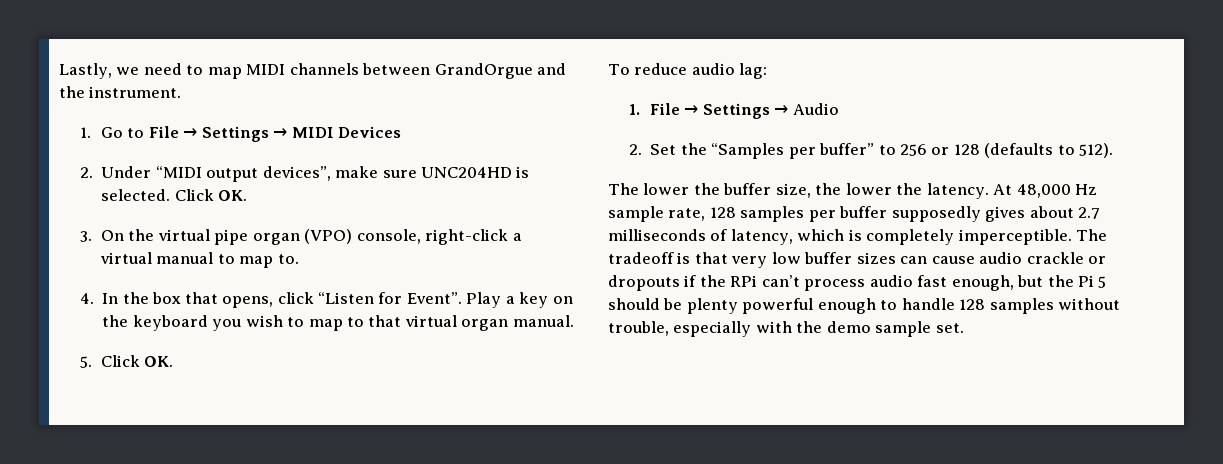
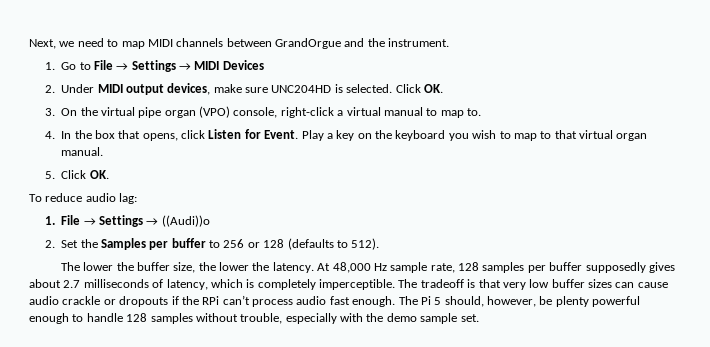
- Lastly, we need to map MIDI channels between GrandOrgue and the instrument.
+ Next, we need to map MIDI channels between GrandOrgue and the instrument.
- 2. Under “MIDI output devices”, make sure UNC204HD is selected.
+ 2. Under MIDI output devices, make sure UNC204HD is selected.
- 4. In the box that opens, click “Listen for Event”.
+ 4. In the box that opens, click Listen for Event.
- 1. File → Settings → Audio
+ 1. File → Settings → ((Audi))o
- 2. Set the “Samples per buffer” to 256 or 128 (defaults to 512).
+ 2. Set the Samples per buffer to 256 or 128 (defaults to 512).
- The tradeoff is that very low buffer sizes can cause audio crackle or dropouts if the RPi can’t process audio fast enough, but the Pi 5 should be plenty powerful enough to handle 128 samples without trouble, especially with the demo sample set.
+ The tradeoff is that very low buffer sizes can cause audio crackle or dropouts if the RPi can’t process audio fast enough. The Pi 5 should, however, be plenty powerful enough to handle 128 samples without trouble, especially with the demo sample set.

